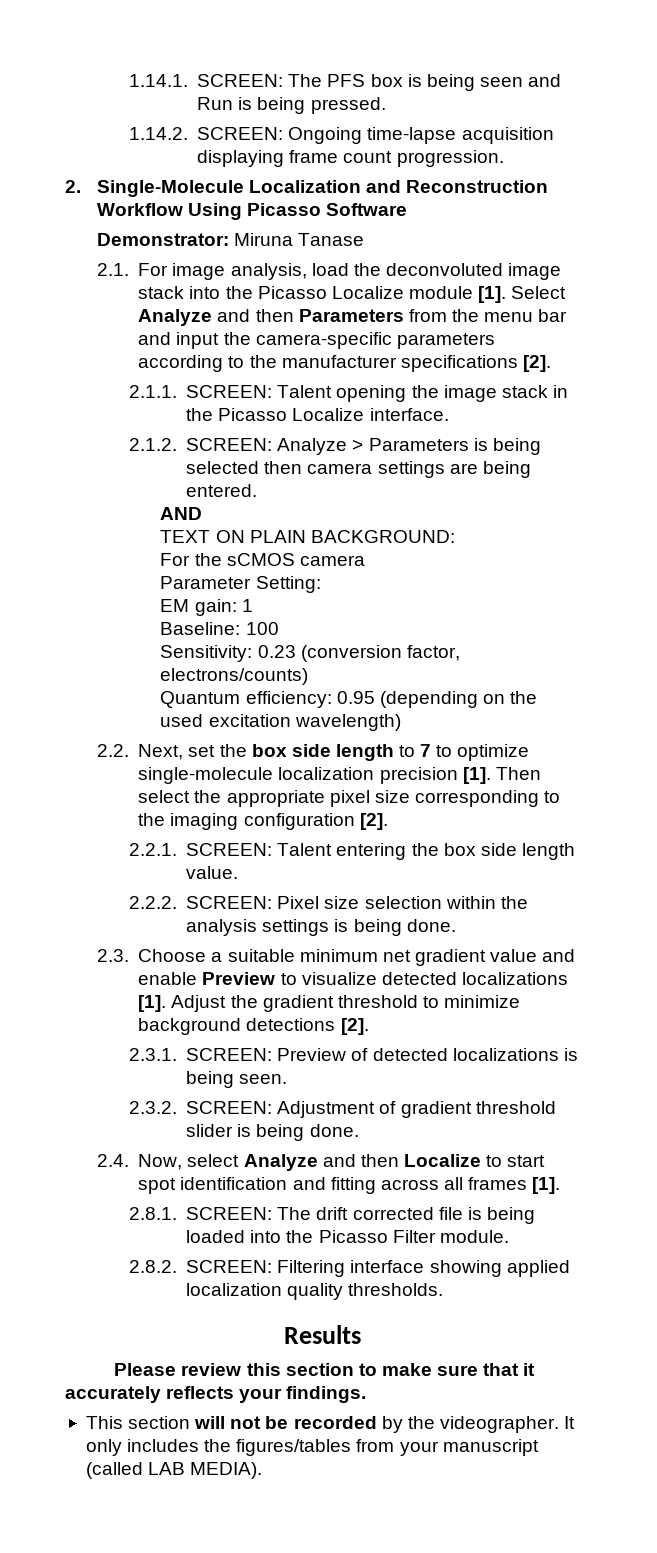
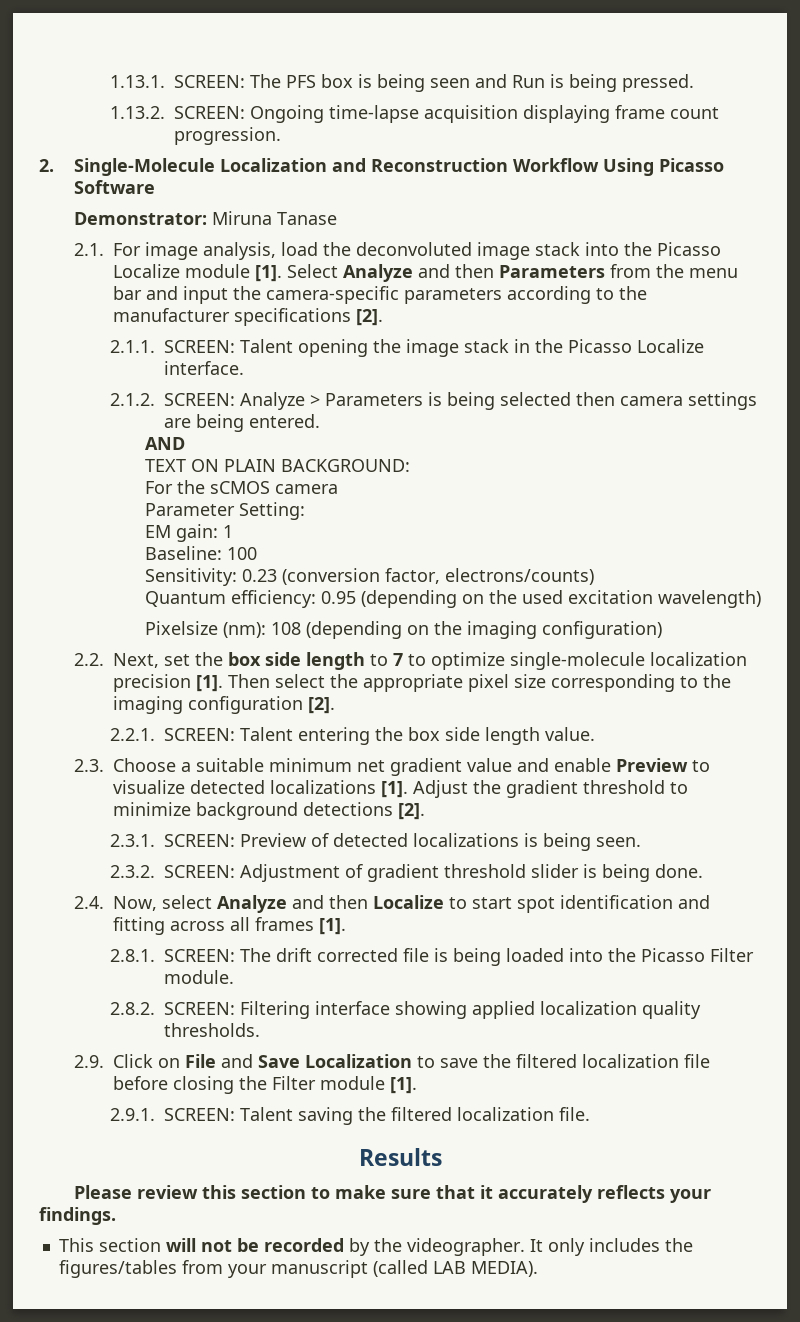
- 1.14.1. SCREEN: The PFS box is being seen and Run is being pressed.
+ 1.13.1. SCREEN: The PFS box is being seen and Run is being pressed.
- 1.14.2. SCREEN: Ongoing time-lapse acquisition displaying frame count progression.
+ 1.13.2. SCREEN: Ongoing time-lapse acquisition displaying frame count progression.
+ Pixelsize (nm): 108 (depending on the imaging configuration)
- 2.2.2. SCREEN: Pixel size selection within the analysis settings is being done.
+ 2.9. Click on File and Save Localization to save the filtered localization file before closing the Filter module [1].
+ 2.9.1. SCREEN: Talent saving the filtered localization file.

